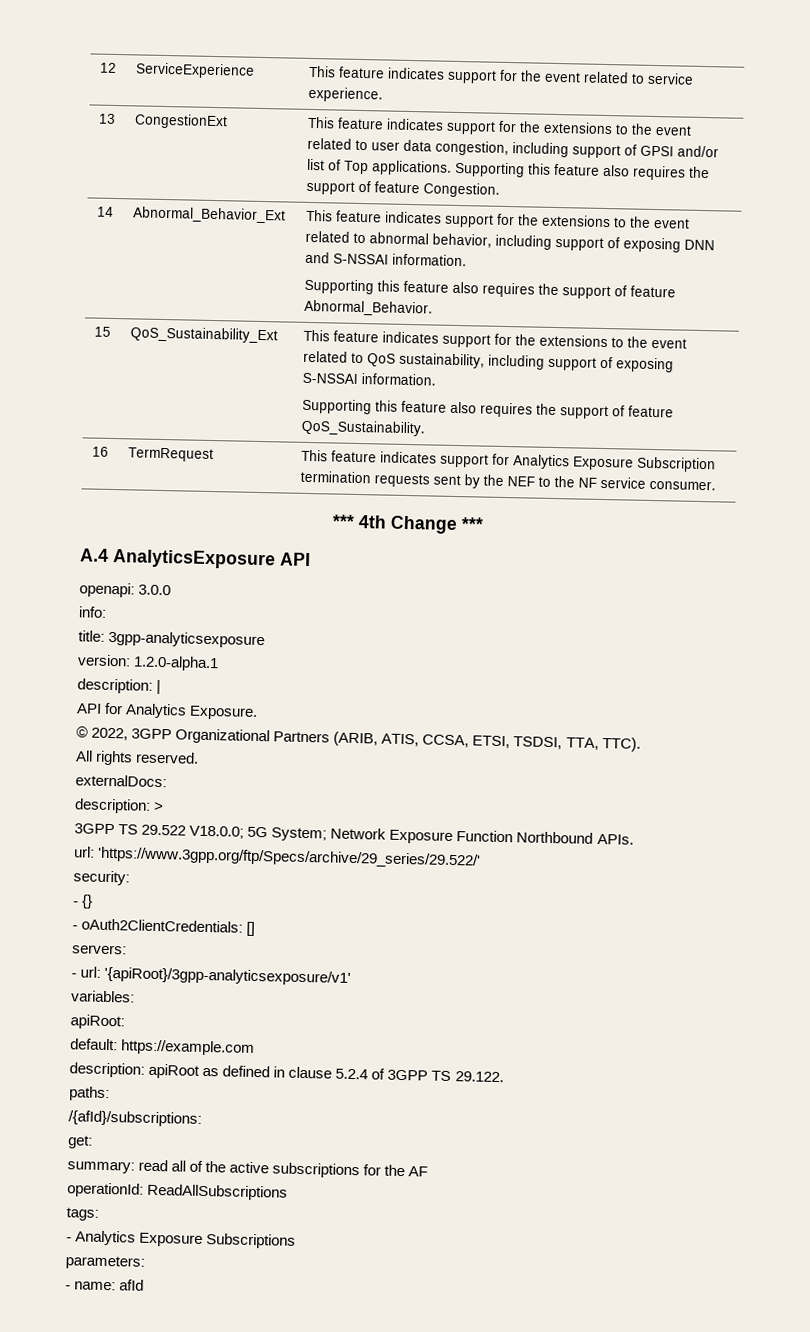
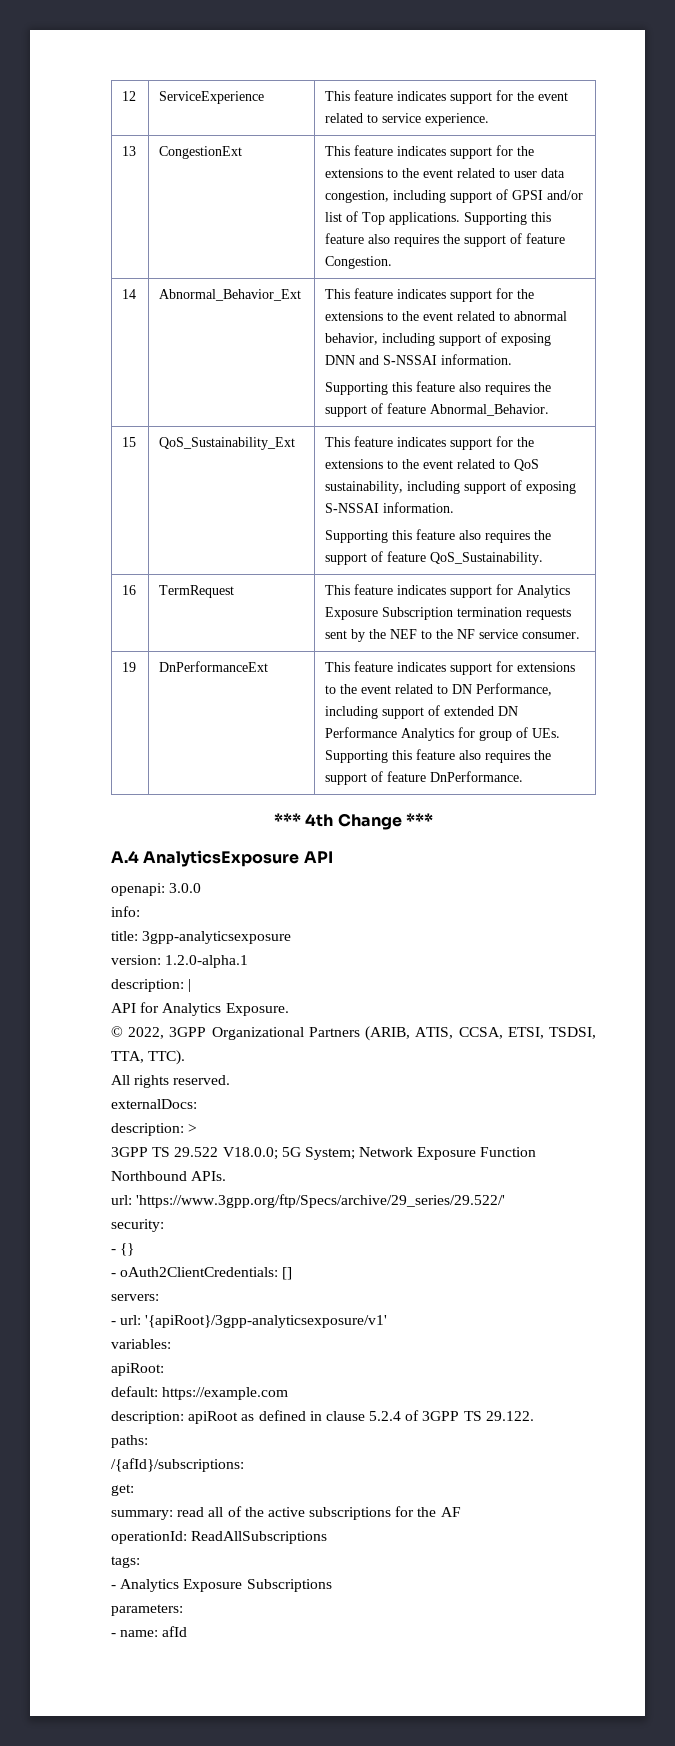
+ 19 | DnPerformanceExt | This feature indicates support for extensions to the event related to DN Performance, including support of extended DN Performance Analytics for group of UEs. Supporting this feature also requires the support of feature DnPerformance.

